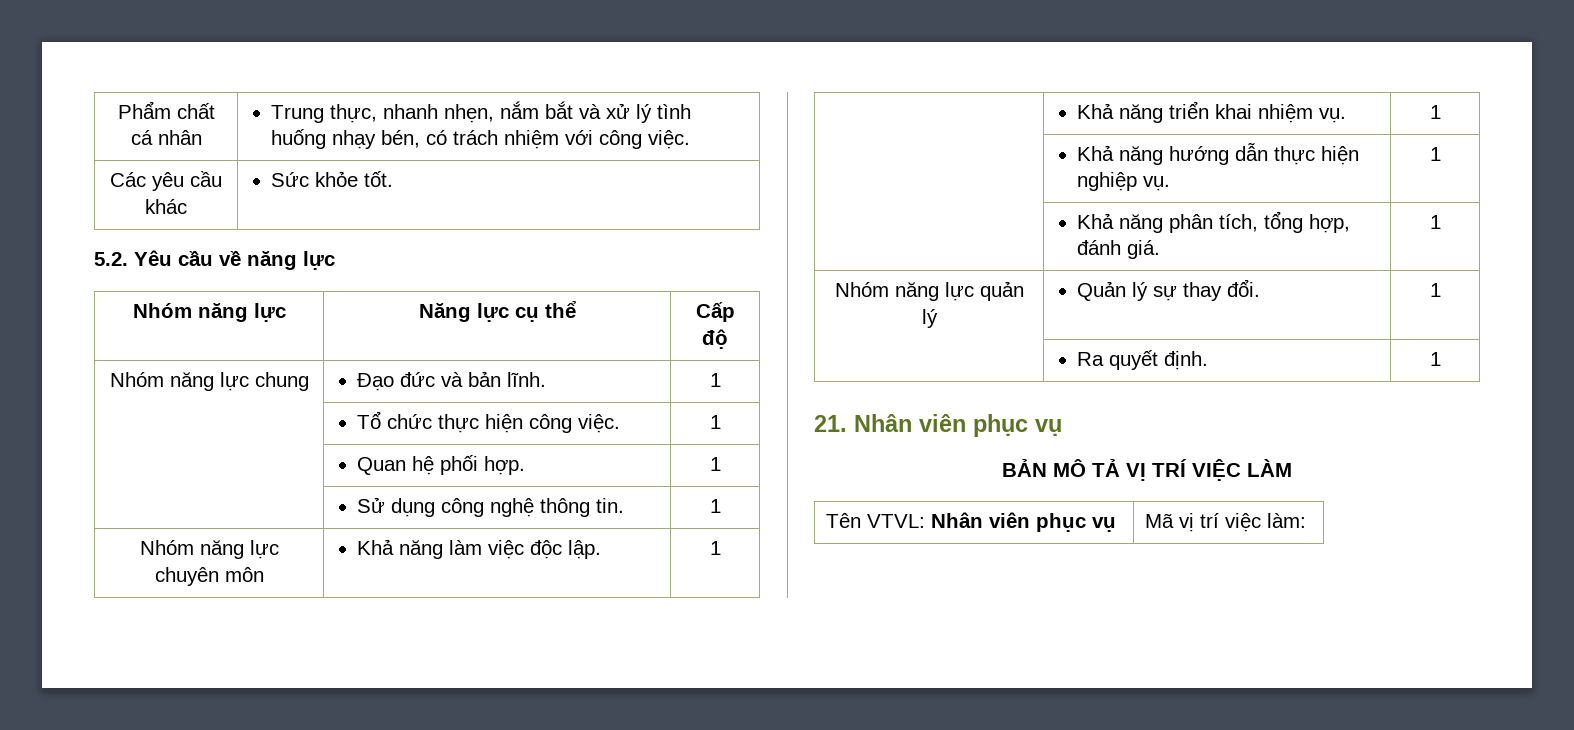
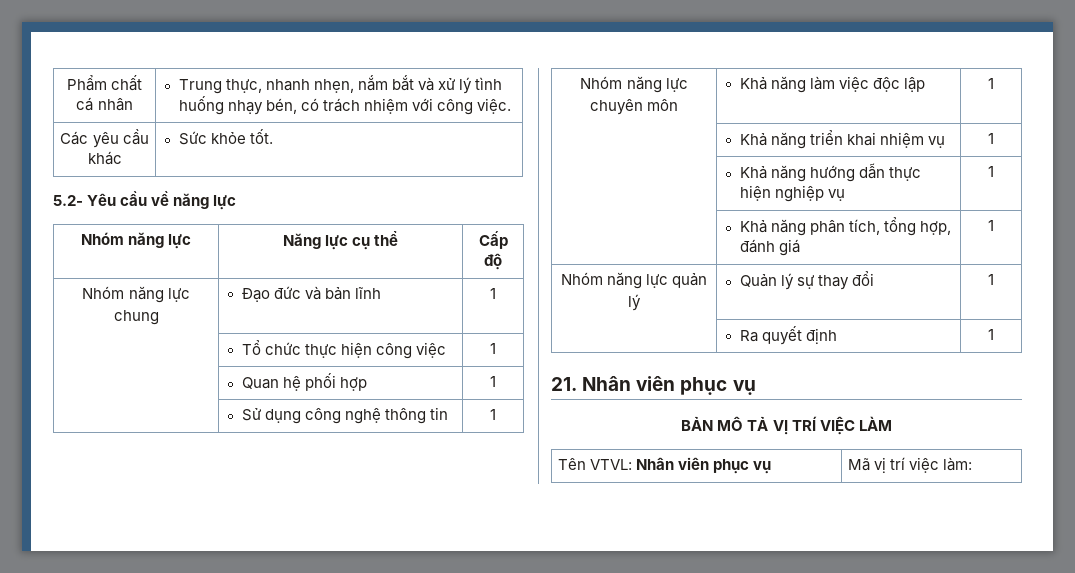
- 5.2. Yêu cầu về năng lực
+ 5.2- Yêu cầu về năng lực
- Nhóm năng lực chung | Đạo đức và bản lĩnh. | 1
+ Nhóm năng lực chung | Đạo đức và bản lĩnh | 1
- | Tổ chức thực hiện công việc. | 1
+ | Tổ chức thực hiện công việc | 1
- | Quan hệ phối hợp. | 1
+ | Quan hệ phối hợp | 1
- | Sử dụng công nghệ thông tin. | 1
+ | Sử dụng công nghệ thông tin | 1
- Nhóm năng lực chuyên môn | Khả năng làm việc độc lập. | 1
+ Nhóm năng lực chuyên môn | Khả năng làm việc độc lập | 1
- | Khả năng triển khai nhiệm vụ. | 1
+ | Khả năng triển khai nhiệm vụ | 1
- | Khả năng hướng dẫn thực hiện nghiệp vụ. | 1
+ | Khả năng hướng dẫn thực hiện nghiệp vụ | 1
- | Khả năng phân tích, tổng hợp, đánh giá. | 1
+ | Khả năng phân tích, tổng hợp, đánh giá | 1
- Nhóm năng lực quản lý | Quản lý sự thay đổi. | 1
+ Nhóm năng lực quản lý | Quản lý sự thay đổi | 1
- | Ra quyết định. | 1
+ | Ra quyết định | 1

